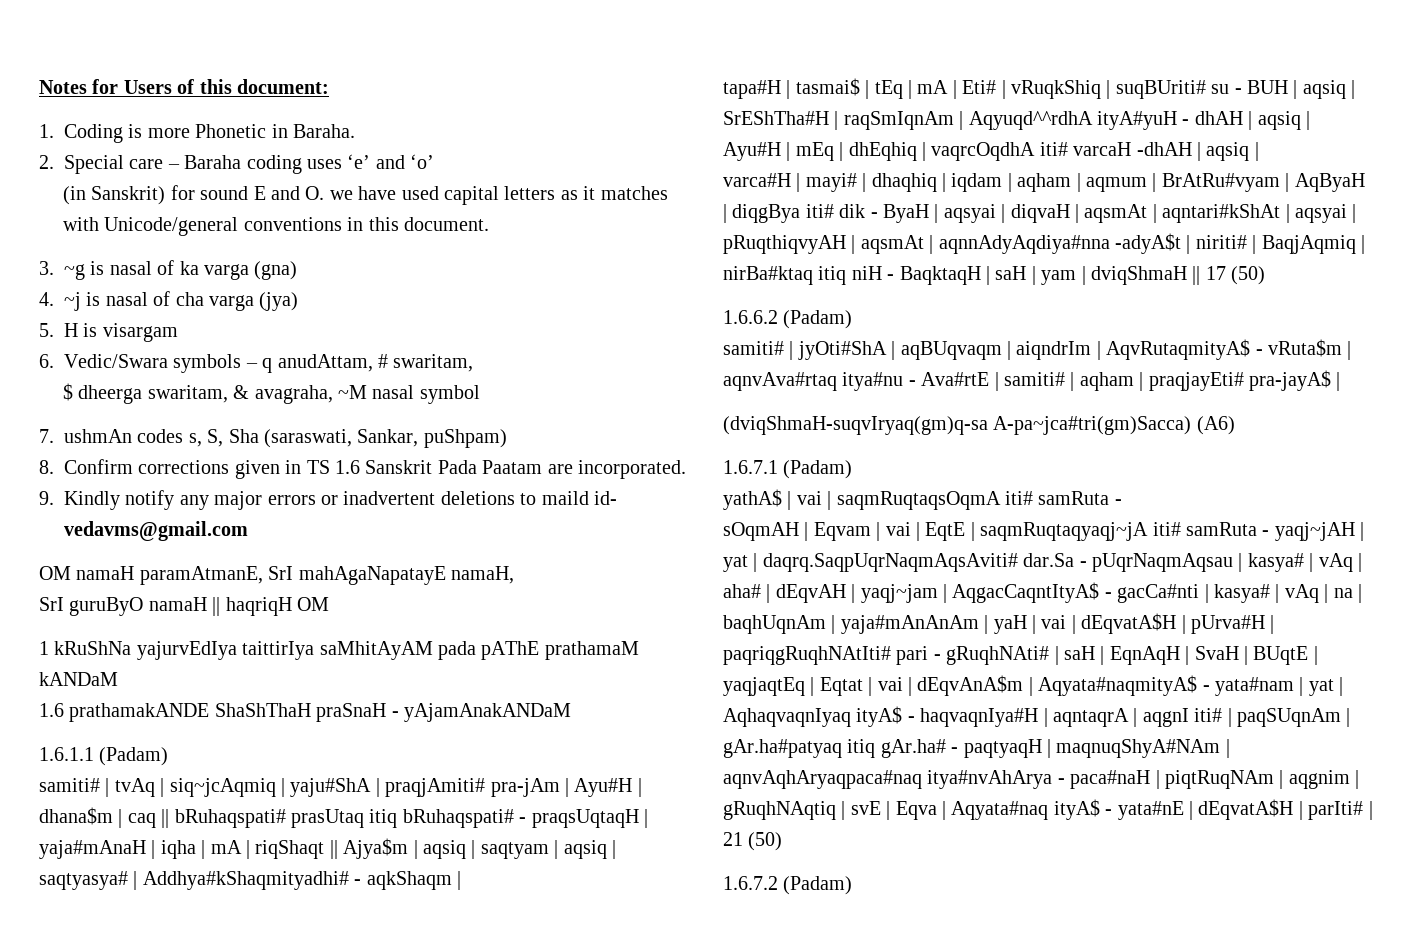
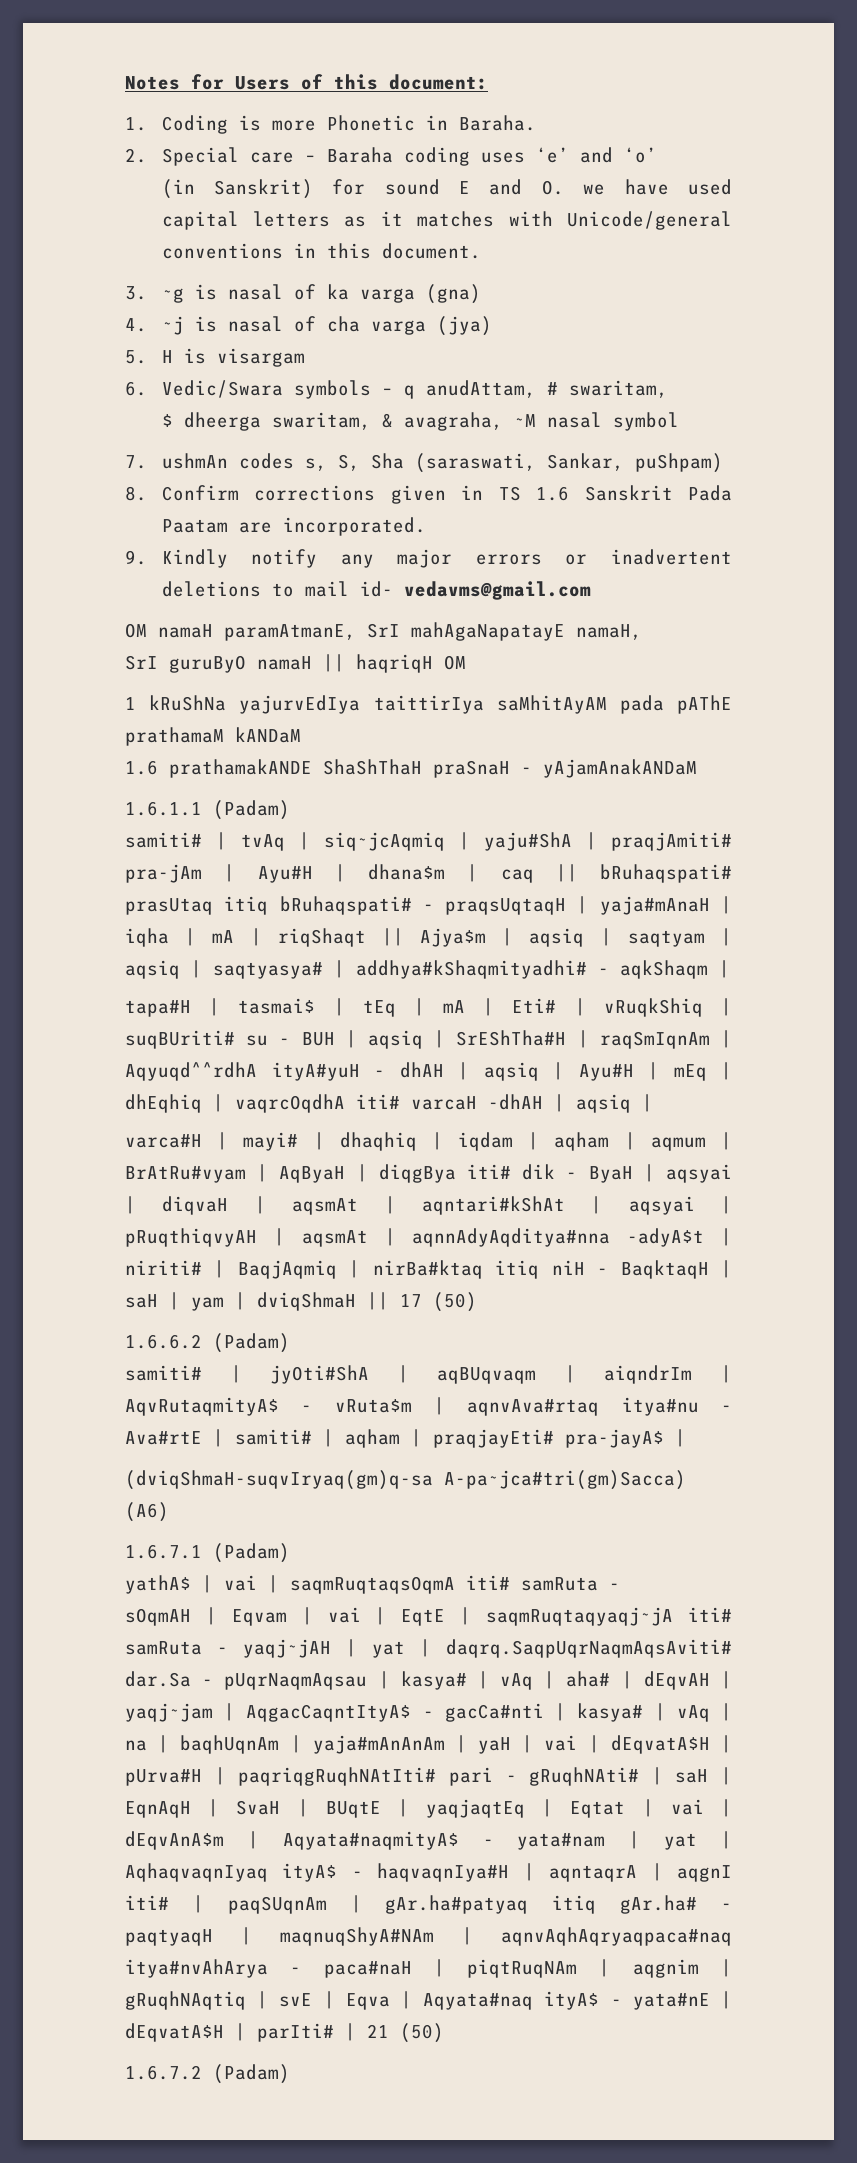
- 9. Kindly notify any major errors or inadvertent deletions to maild id- vedavms@gmail.com
+ 9. Kindly notify any major errors or inadvertent deletions to mail id- vedavms@gmail.com
- samiti# | tvAq | siq~jcAqmiq | yaju#ShA | praqjAmiti# pra-jAm | Ayu#H | dhana$m | caq || bRuhaqspati# prasUtaq itiq bRuhaqspati# - praqsUqtaqH | yaja#mAnaH | iqha | mA | riqShaqt || Ajya$m | aqsiq | saqtyam | aqsiq | saqtyasya# | Addhya#kShaqmityadhi# - aqkShaqm |
+ samiti# | tvAq | siq~jcAqmiq | yaju#ShA | praqjAmiti# pra-jAm | Ayu#H | dhana$m | caq || bRuhaqspati# prasUtaq itiq bRuhaqspati# - praqsUqtaqH | yaja#mAnaH | iqha | mA | riqShaqt || Ajya$m | aqsiq | saqtyam | aqsiq | saqtyasya# | addhya#kShaqmityadhi# - aqkShaqm |
- varca#H | mayi# | dhaqhiq | iqdam | aqham | aqmum | BrAtRu#vyam | AqByaH | diqgBya iti# dik - ByaH | aqsyai | diqvaH | aqsmAt | aqntari#kShAt | aqsyai | pRuqthiqvyAH | aqsmAt | aqnnAdyAqdiya#nna -adyA$t | niriti# | BaqjAqmiq | nirBa#ktaq itiq niH - BaqktaqH | saH | yam | dviqShmaH || 17 (50)
+ varca#H | mayi# | dhaqhiq | iqdam | aqham | aqmum | BrAtRu#vyam | AqByaH | diqgBya iti# dik - ByaH | aqsyai | diqvaH | aqsmAt | aqntari#kShAt | aqsyai | pRuqthiqvyAH | aqsmAt | aqnnAdyAqditya#nna -adyA$t | niriti# | BaqjAqmiq | nirBa#ktaq itiq niH - BaqktaqH | saH | yam | dviqShmaH || 17 (50)
- sOqmAH | Eqvam | vai | EqtE | saqmRuqtaqyaqj~jA iti# samRuta - yaqj~jAH | yat | daqrq.SaqpUqrNaqmAqsAviti# dar.Sa - pUqrNaqmAqsau | kasya# | vAq | aha# | dEqvAH | yaqj~jam | AqgacCaqntItyA$ - gacCa#nti | kasya# | vAq | na | baqhUqnAm | yaja#mAnAnAm | yaH | vai | dEqvatA$H | pUrva#H | paqriqgRuqhNAtIti# pari - gRuqhNAti# | saH | EqnAqH | SvaH | BUqtE | yaqjaqtEq | Eqtat | vai | dEqvAnA$m | Aqyata#naqmityA$ - yata#nam | yat | AqhaqvaqnIyaq ityA$ - haqvaqnIya#H | aqntaqrA | aqgnI iti# | paqSUqnAm | gAr.ha#patyaq itiq gAr.ha# - paqtyaqH | maqnuqShyA#NAm | aqnvAqhAryaqpaca#naq itya#nvAhArya - paca#naH | piqtRuqNAm | aqgnim | gRuqhNAqtiq | svE | Eqva | Aqyata#naq ityA$ - yata#nE | dEqvatA$H | parIti# | 21 (50)
+ sOqmAH | Eqvam | vai | EqtE | saqmRuqtaqyaqj~jA iti# samRuta - yaqj~jAH | yat | daqrq.SaqpUqrNaqmAqsAviti# dar.Sa - pUqrNaqmAqsau | kasya# | vAq | aha# | dEqvAH | yaqj~jam | AqgacCaqntItyA$ - gacCa#nti | kasya# | vAq | na | baqhUqnAm | yaja#mAnAnAm | yaH | vai | dEqvatA$H | pUrva#H | paqriqgRuqhNAtIti# pari - gRuqhNAti# | saH | EqnAqH | SvaH | BUqtE | yaqjaqtEq | Eqtat | vai | dEqvAnA$m | Aqyata#naqmityA$ - yata#nam | yat | AqhaqvaqnIyaq ityA$ - haqvaqnIya#H | aqntaqrA | aqgnI iti# | paqSUqnAm | gAr.ha#patyaq itiq gAr.ha# - paqtyaqH | maqnuqShyA#NAm | aqnvAqhAqryaqpaca#naq itya#nvAhArya - paca#naH | piqtRuqNAm | aqgnim | gRuqhNAqtiq | svE | Eqva | Aqyata#naq ityA$ - yata#nE | dEqvatA$H | parIti# | 21 (50)

